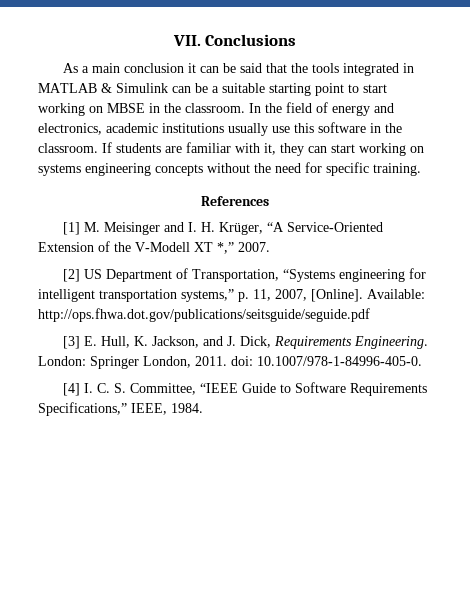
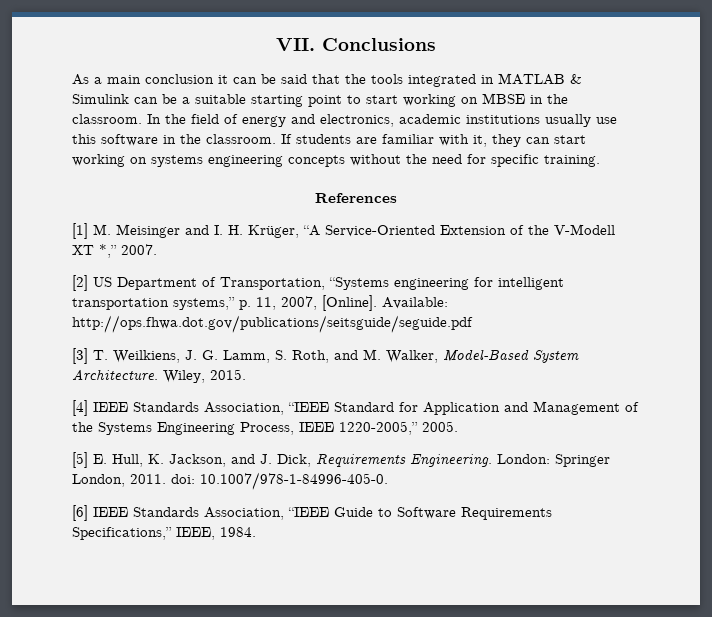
- [3] E. Hull, K. Jackson, and J. Dick, Requirements Engineering.
+ [3] T. Weilkiens, J. G. Lamm, S. Roth, and M. Walker, Model-Based System Architecture. Wiley, 2015.
+ [4] IEEE Standards Association, “IEEE Standard for Application and Management of the Systems Engineering Process, IEEE 1220-2005,” 2005.
+ [5] E. Hull, K. Jackson, and J. Dick, Requirements Engineering.
- [4] I. C. S. Committee, “IEEE Guide to Software Requirements Specifications,” IEEE, 1984.
+ [6] IEEE Standards Association, “IEEE Guide to Software Requirements Specifications,” IEEE, 1984.

